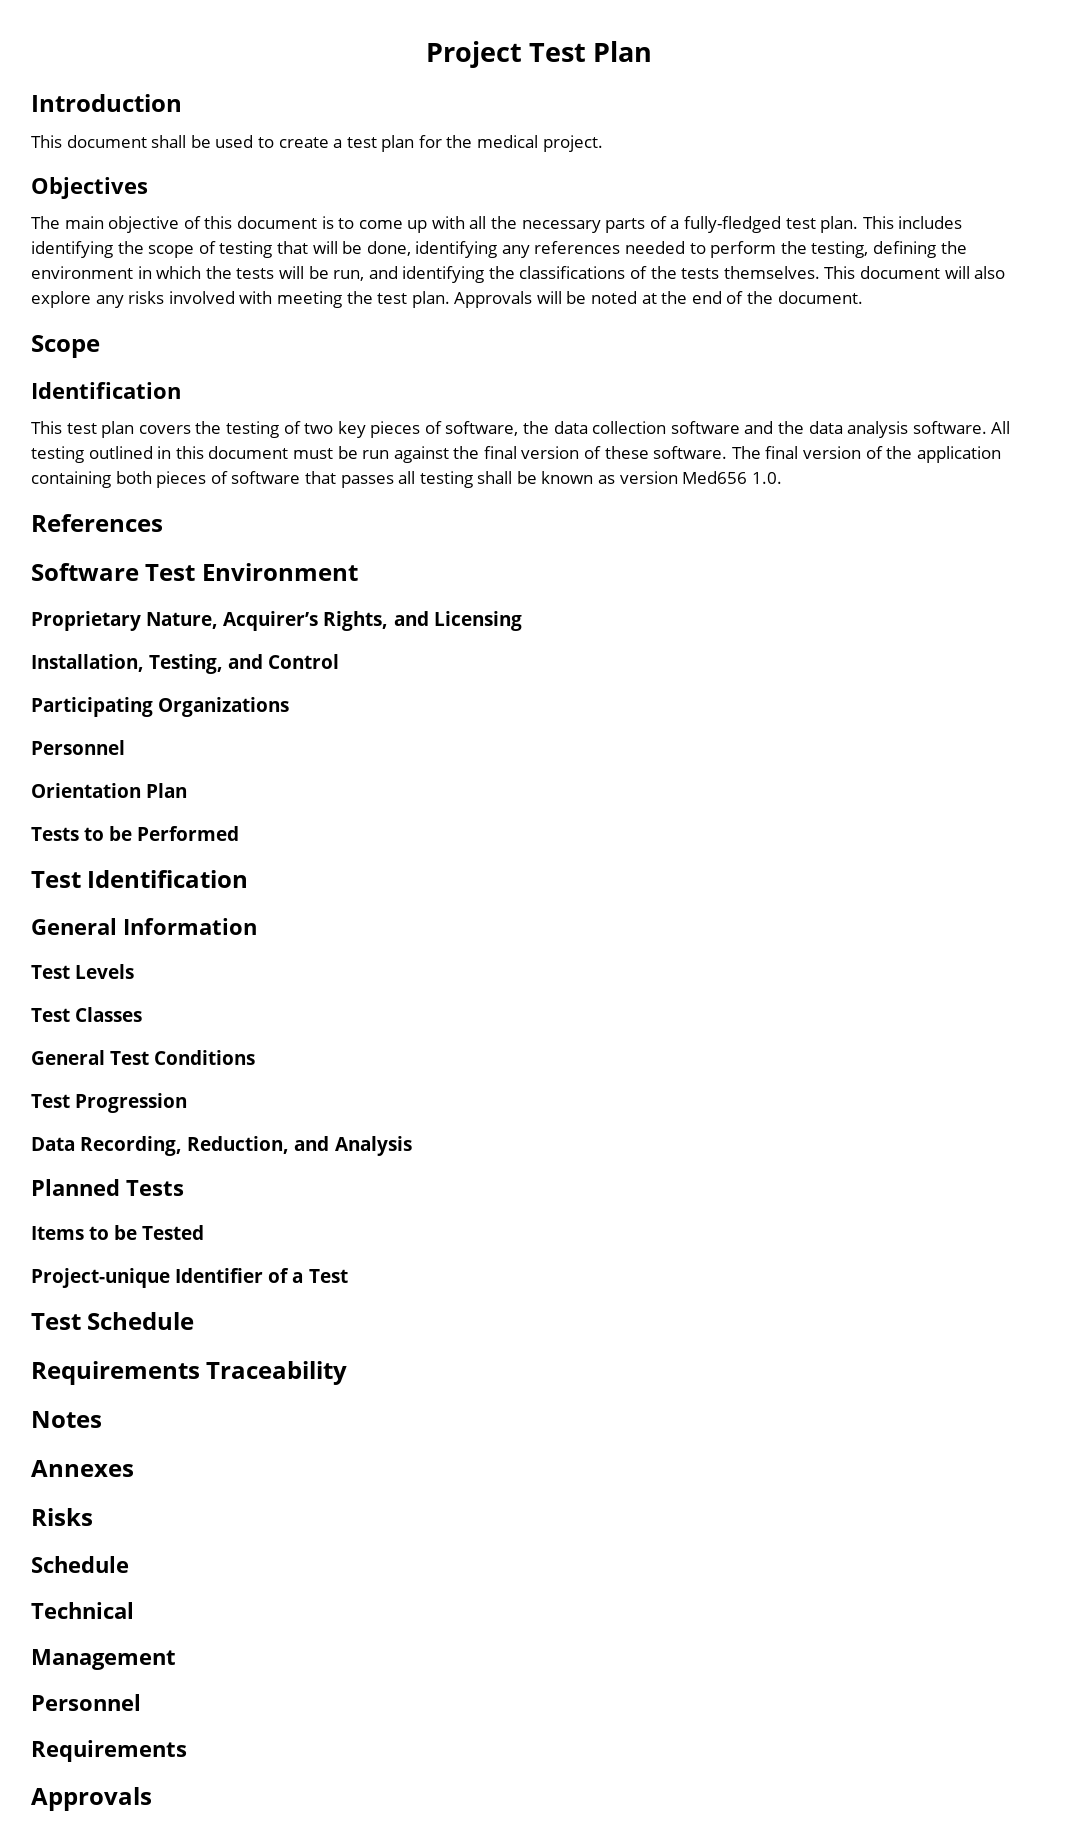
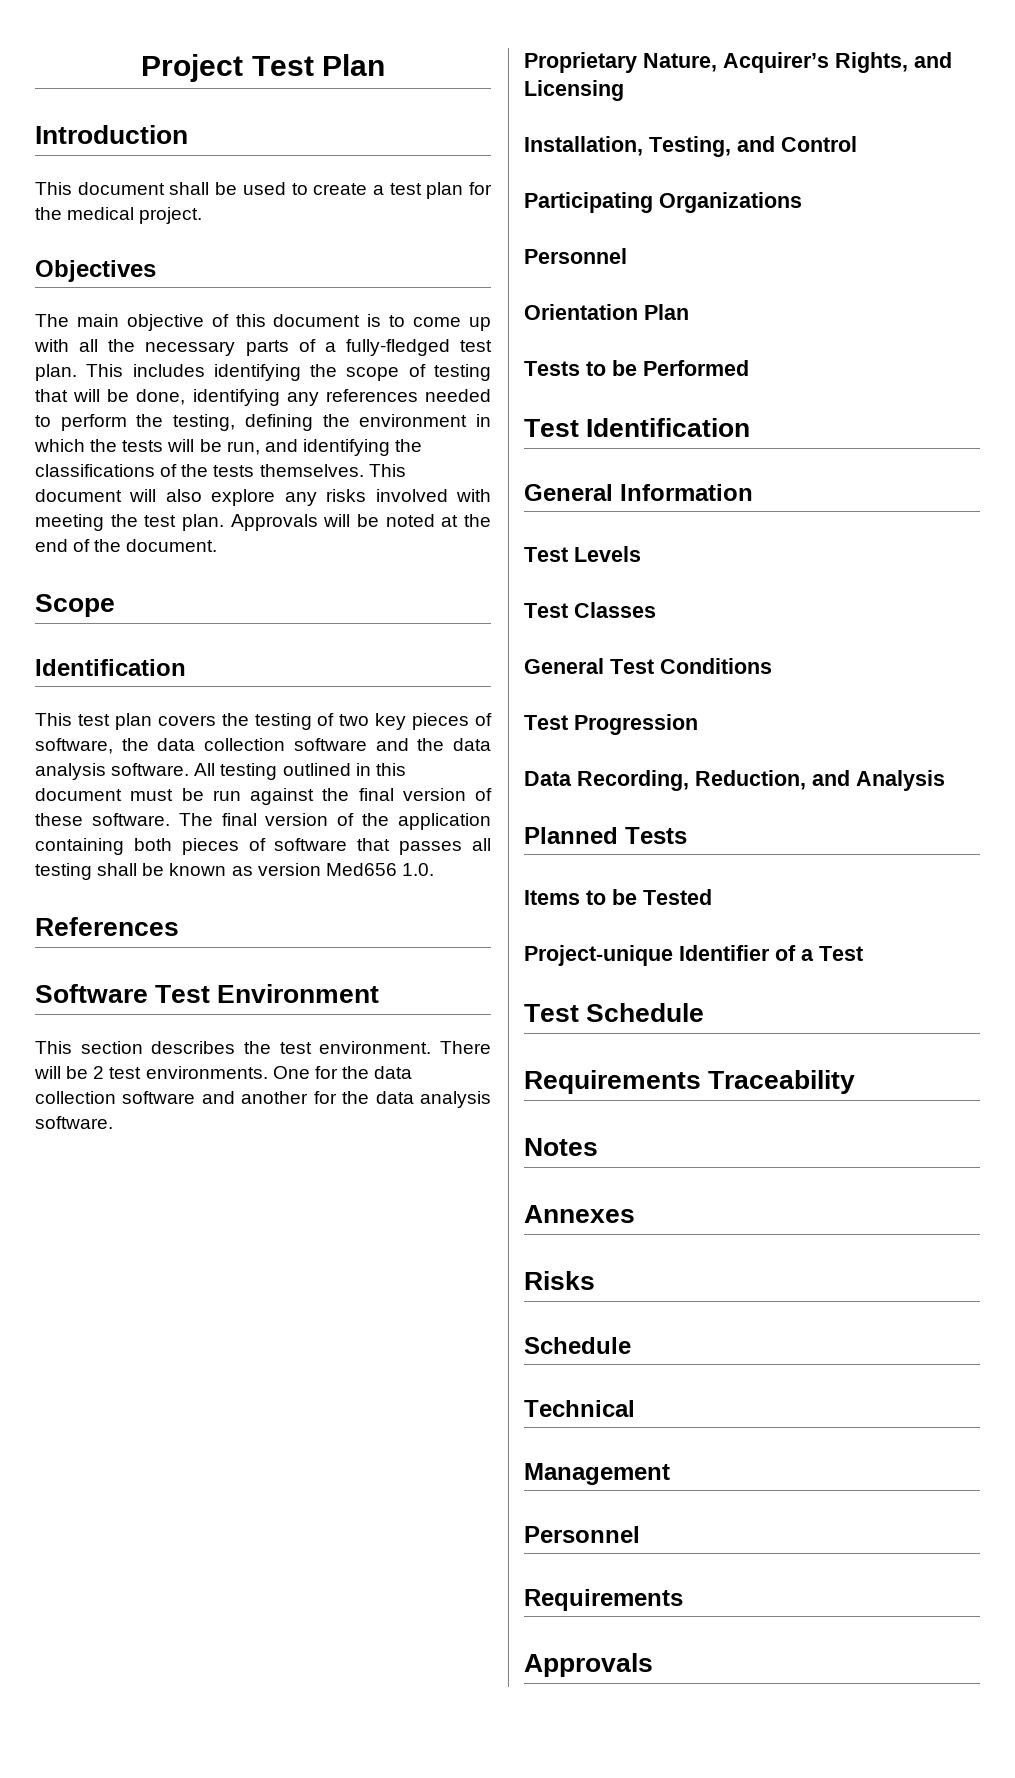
+ This section describes the test environment. There will be 2 test environments. One for the data collection software and another for the data analysis software.

